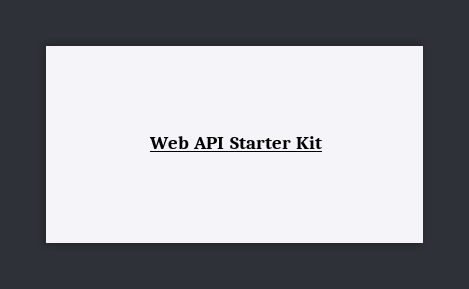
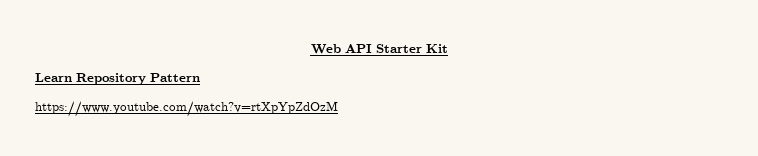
+ Learn Repository Pattern
+ https://www.youtube.com/watch?v=rtXpYpZdOzM

